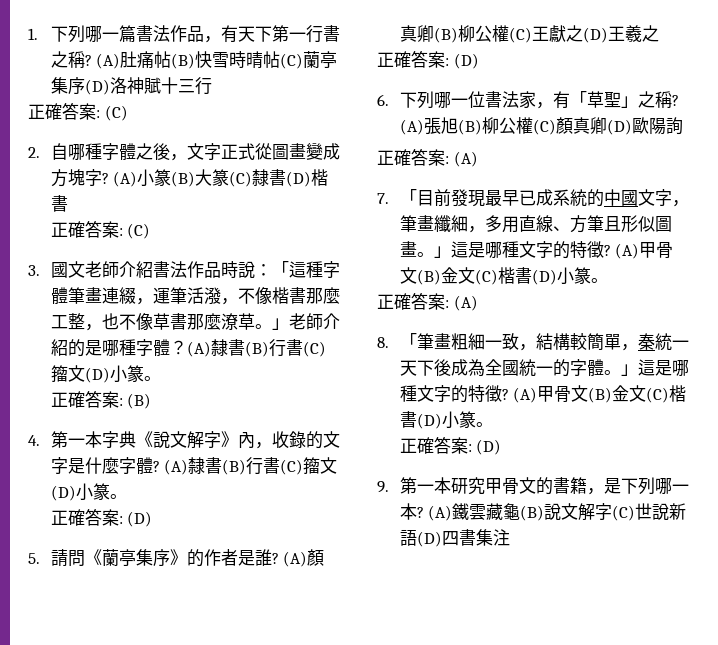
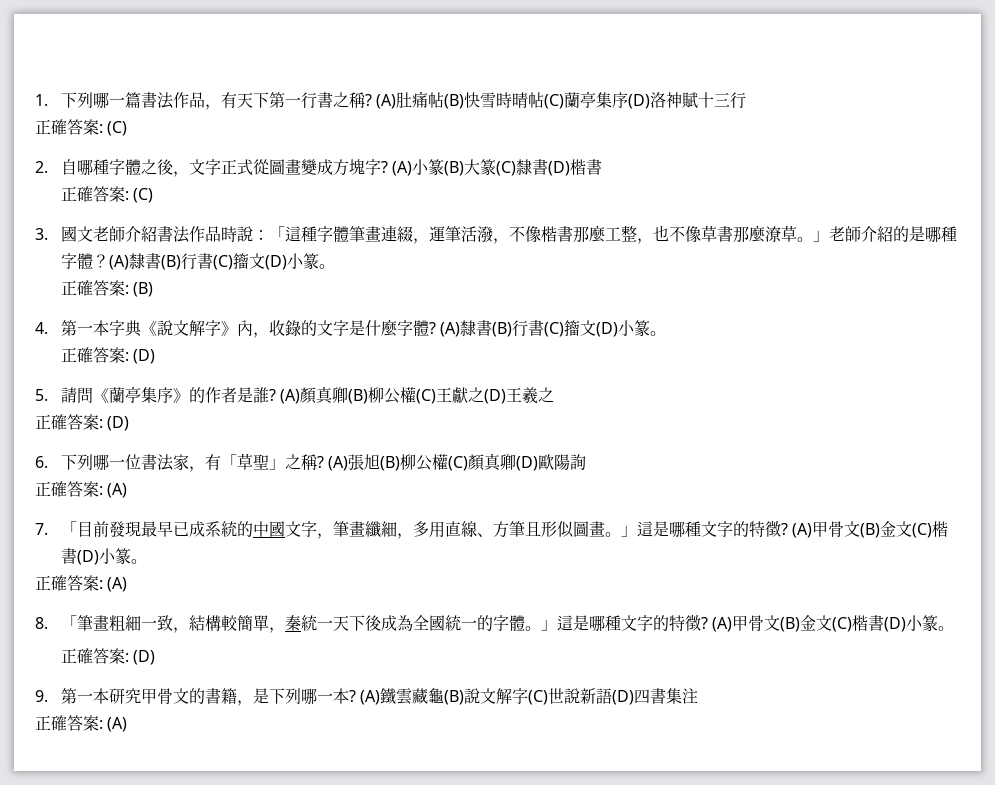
  (A)鐵雲藏龜(B)說文解字(C)世說新語(D)四書集注
+ 正確答案: (A)

